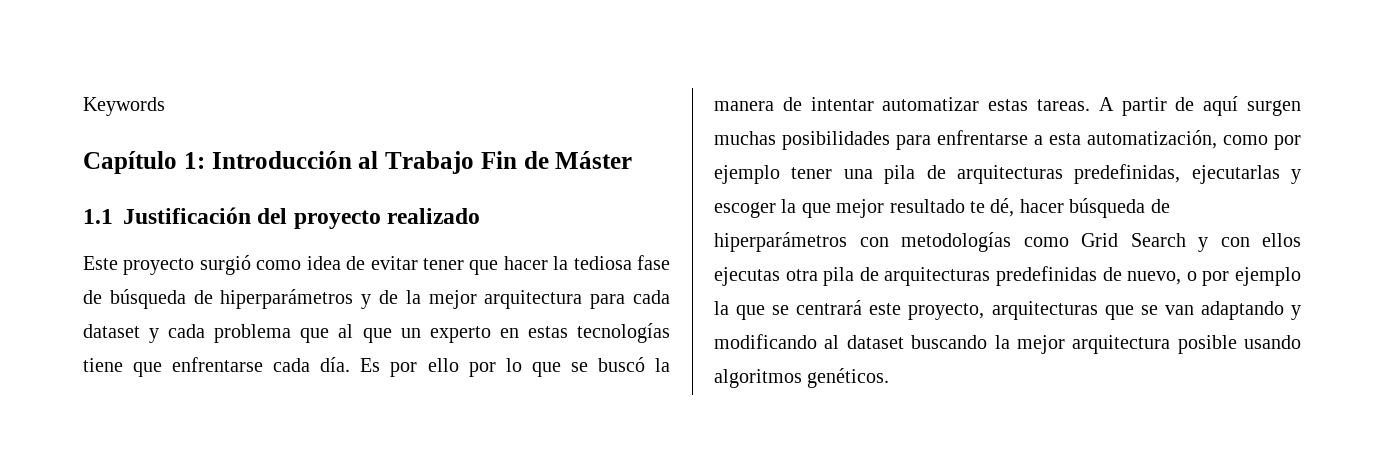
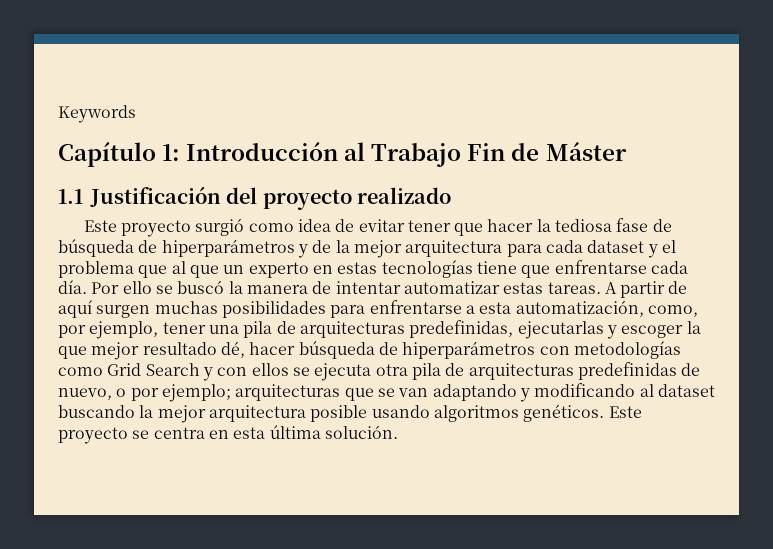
- Este proyecto surgió como idea de evitar tener que hacer la tediosa fase de búsqueda de hiperparámetros y de la mejor arquitectura para cada dataset y cada problema que al que un experto en estas tecnologías tiene que enfrentarse cada día.
+ Este proyecto surgió como idea de evitar tener que hacer la tediosa fase de búsqueda de hiperparámetros y de la mejor arquitectura para cada dataset y el problema que al que un experto en estas tecnologías tiene que enfrentarse cada día.
- Es por ello por lo que se buscó la manera de intentar automatizar estas tareas.
+ Por ello se buscó la manera de intentar automatizar estas tareas.
- A partir de aquí surgen muchas posibilidades para enfrentarse a esta automatización, como por ejemplo tener una pila de arquitecturas predefinidas, ejecutarlas y escoger la que mejor resultado te dé, hacer búsqueda de hiperparámetros con metodologías como Grid Search y con ellos ejecutas otra pila de arquitecturas predefinidas de nuevo, o por ejemplo la que se centrará este proyecto, arquitecturas que se van adaptando y modificando al dataset buscando la mejor arquitectura posible usando algoritmos genéticos.
+ A partir de aquí surgen muchas posibilidades para enfrentarse a esta automatización, como, por ejemplo, tener una pila de arquitecturas predefinidas, ejecutarlas y escoger la que mejor resultado dé, hacer búsqueda de hiperparámetros con metodologías como Grid Search y con ellos se ejecuta otra pila de arquitecturas predefinidas de nuevo, o por ejemplo; arquitecturas que se van adaptando y modificando al dataset buscando la mejor arquitectura posible usando algoritmos genéticos.
+ Este proyecto se centra en esta última solución.

